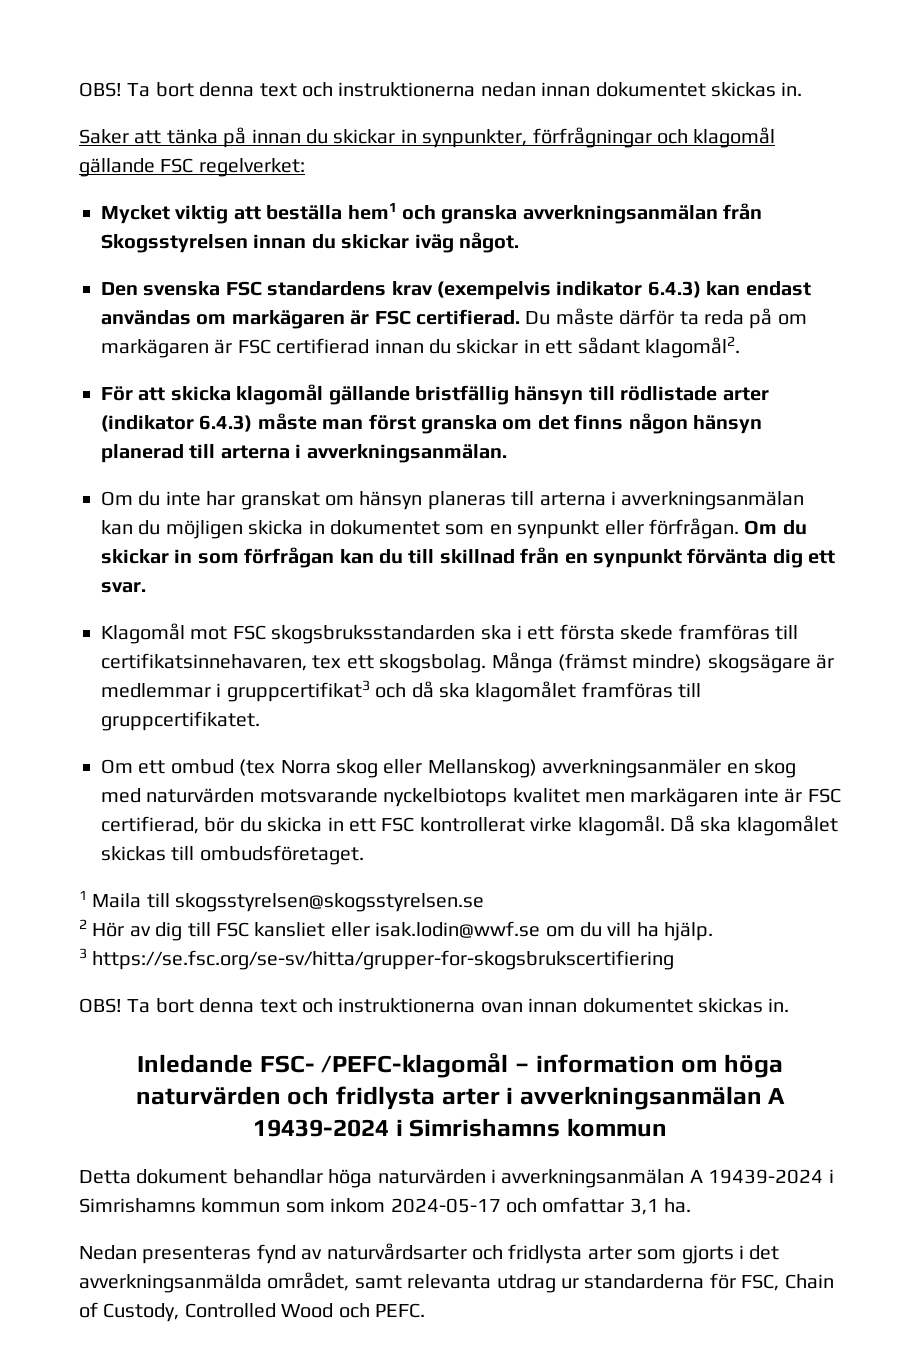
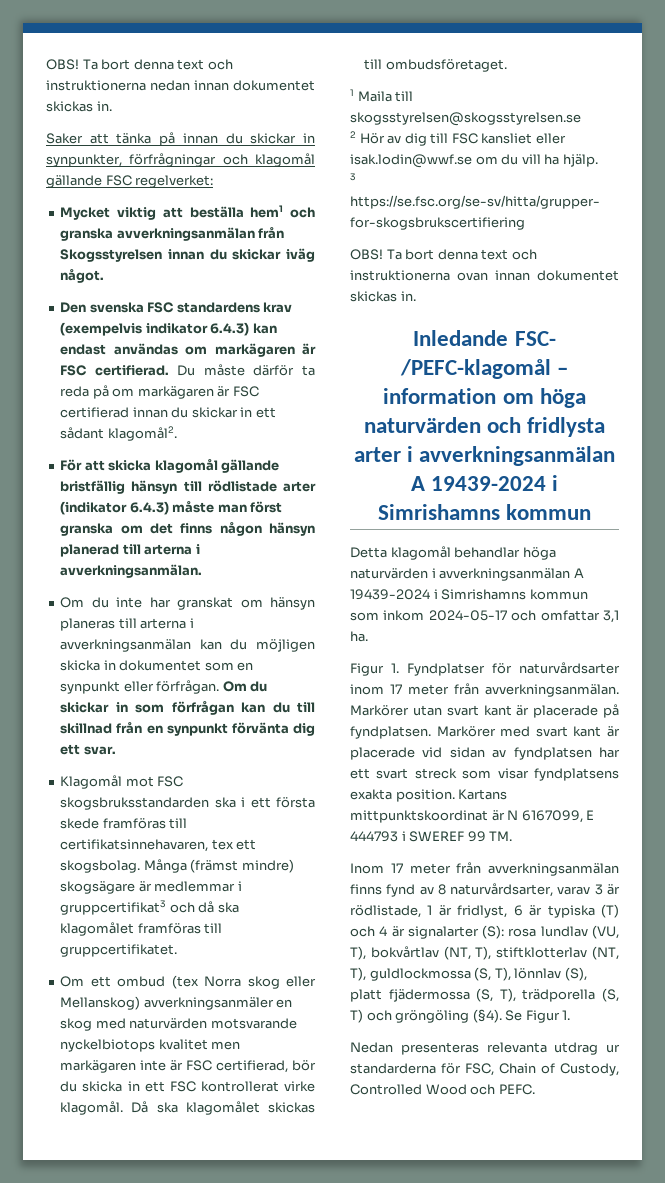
- Detta dokument behandlar höga naturvärden i avverkningsanmälan A 19439-2024 i Simrishamns kommun som inkom 2024-05-17 och omfattar 3,1 ha.
+ Detta klagomål behandlar höga naturvärden i avverkningsanmälan A 19439-2024 i Simrishamns kommun som inkom 2024-05-17 och omfattar 3,1 ha.
- Nedan presenteras fynd av naturvårdsarter och fridlysta arter som gjorts i det avverkningsanmälda området, samt relevanta utdrag ur standarderna för FSC, Chain of Custody, Controlled Wood och PEFC.
+ Figur 1. Fyndplatser för naturvårdsarter inom 17 meter från avverkningsanmälan. Markörer utan svart kant är placerade på fyndplatsen. Markörer med svart kant är placerade vid sidan av fyndplatsen har ett svart streck som visar fyndplatsens exakta position. Kartans mittpunktskoordinat är N 6167099, E 444793 i SWEREF 99 TM.
+ Inom 17 meter från avverkningsanmälan finns fynd av 8 naturvårdsarter, varav 3 är rödlistade, 1 är fridlyst, 6 är typiska (T) och 4 är signalarter (S): rosa lundlav (VU, T), bokvårtlav (NT, T), stiftklotterlav (NT, T), guldlockmossa (S, T), lönnlav (S), platt fjädermossa (S, T), trädporella (S, T) och gröngöling (§4). Se Figur 1.
+ Nedan presenteras relevanta utdrag ur standarderna för FSC, Chain of Custody, Controlled Wood och PEFC.

